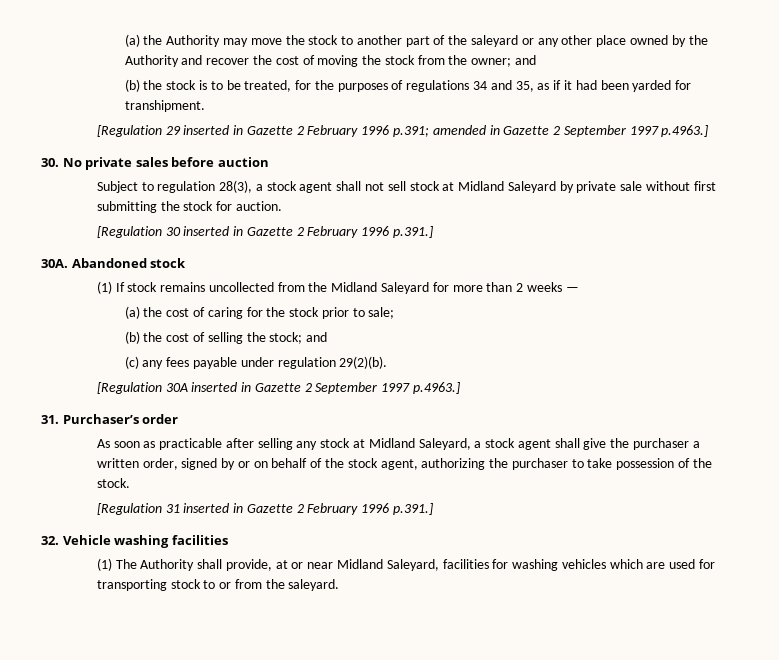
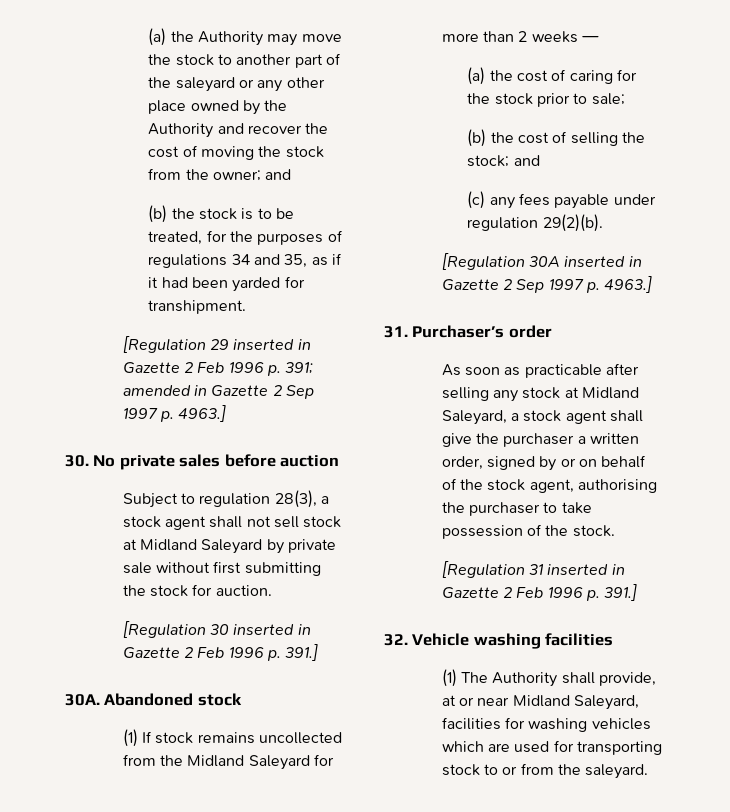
- [Regulation 29 inserted in Gazette 2 February 1996 p.391; amended in Gazette 2 September 1997 p.4963.]
+ [Regulation 29 inserted in Gazette 2 Feb 1996 p. 391; amended in Gazette 2 Sep 1997 p. 4963.]
- [Regulation 30 inserted in Gazette 2 February 1996 p.391.]
+ [Regulation 30 inserted in Gazette 2 Feb 1996 p. 391.]
- [Regulation 30A inserted in Gazette 2 September 1997 p.4963.]
+ [Regulation 30A inserted in Gazette 2 Sep 1997 p. 4963.]
- As soon as practicable after selling any stock at Midland Saleyard, a stock agent shall give the purchaser a written order, signed by or on behalf of the stock agent, authorizing the purchaser to take possession of the stock.
+ As soon as practicable after selling any stock at Midland Saleyard, a stock agent shall give the purchaser a written order, signed by or on behalf of the stock agent, authorising the purchaser to take possession of the stock.
- [Regulation 31 inserted in Gazette 2 February 1996 p.391.]
+ [Regulation 31 inserted in Gazette 2 Feb 1996 p. 391.]

